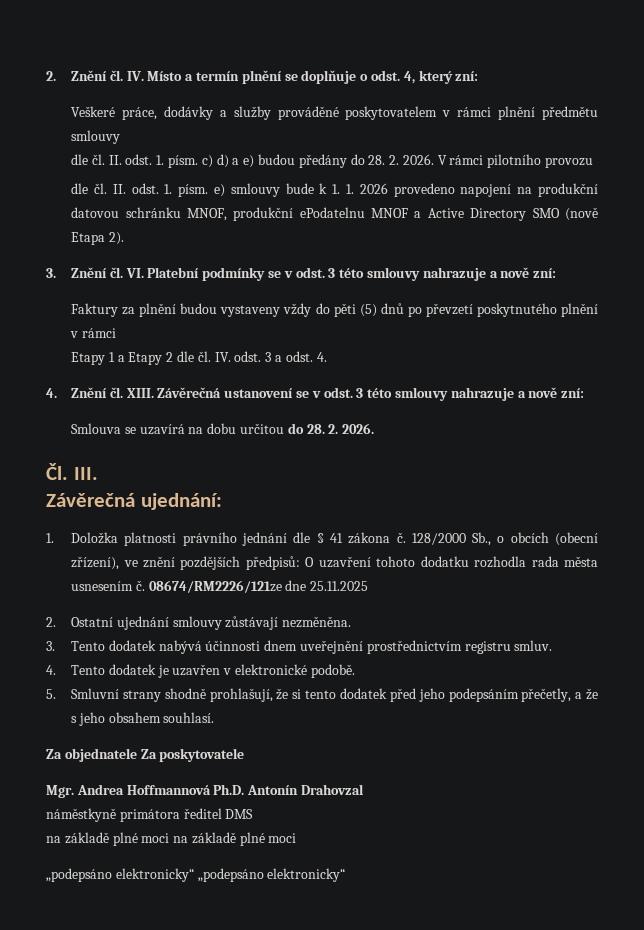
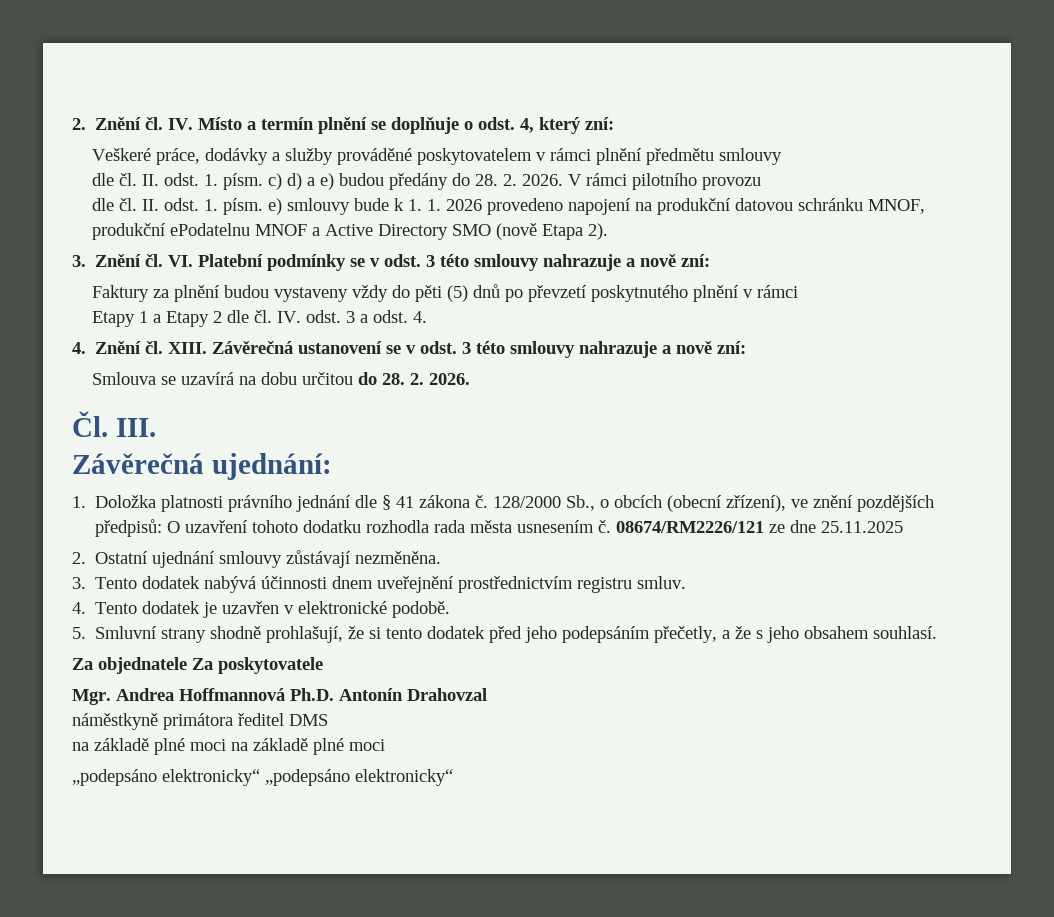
- 08674/RM2226/121ze dne 25.11.2025
+ 08674/RM2226/121 ze dne 25.11.2025

